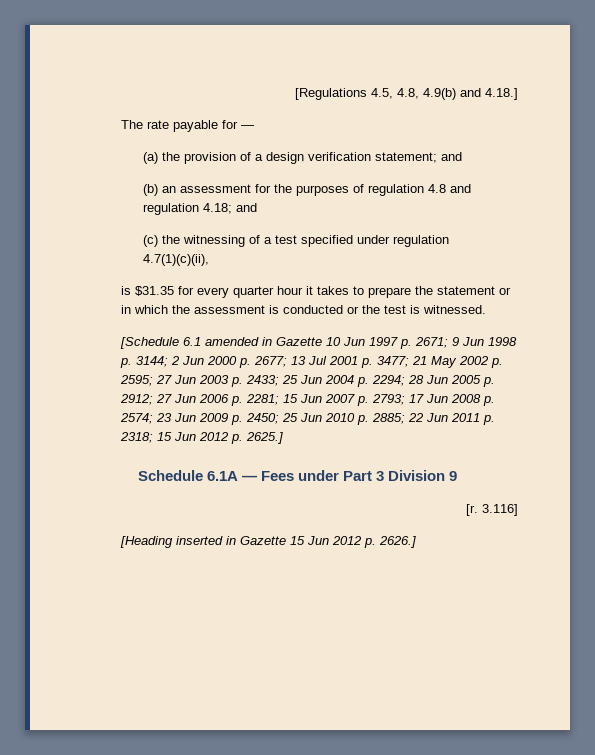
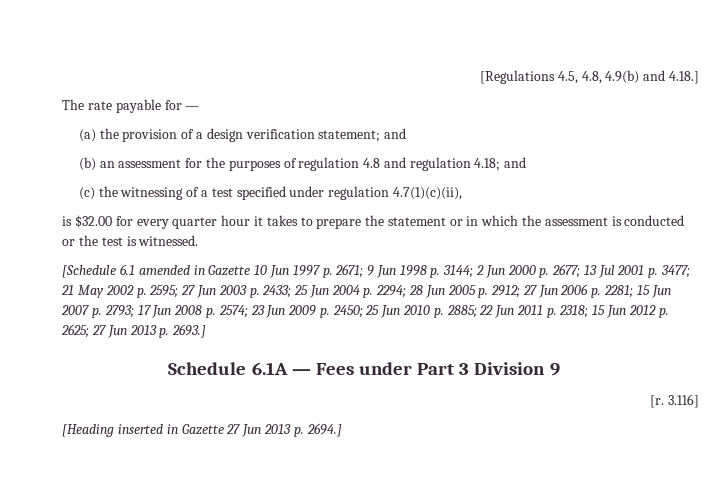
- is $31.35 for every quarter hour it takes to prepare the statement or in which the assessment is conducted or the test is witnessed.
+ is $32.00 for every quarter hour it takes to prepare the statement or in which the assessment is conducted or the test is witnessed.
- 15 Jun 2012 p. 2625.]
+ 15 Jun 2012 p. 2625; 27 Jun 2013 p. 2693.]
- [Heading inserted in Gazette 15 Jun 2012 p. 2626.]
+ [Heading inserted in Gazette 27 Jun 2013 p. 2694.]

